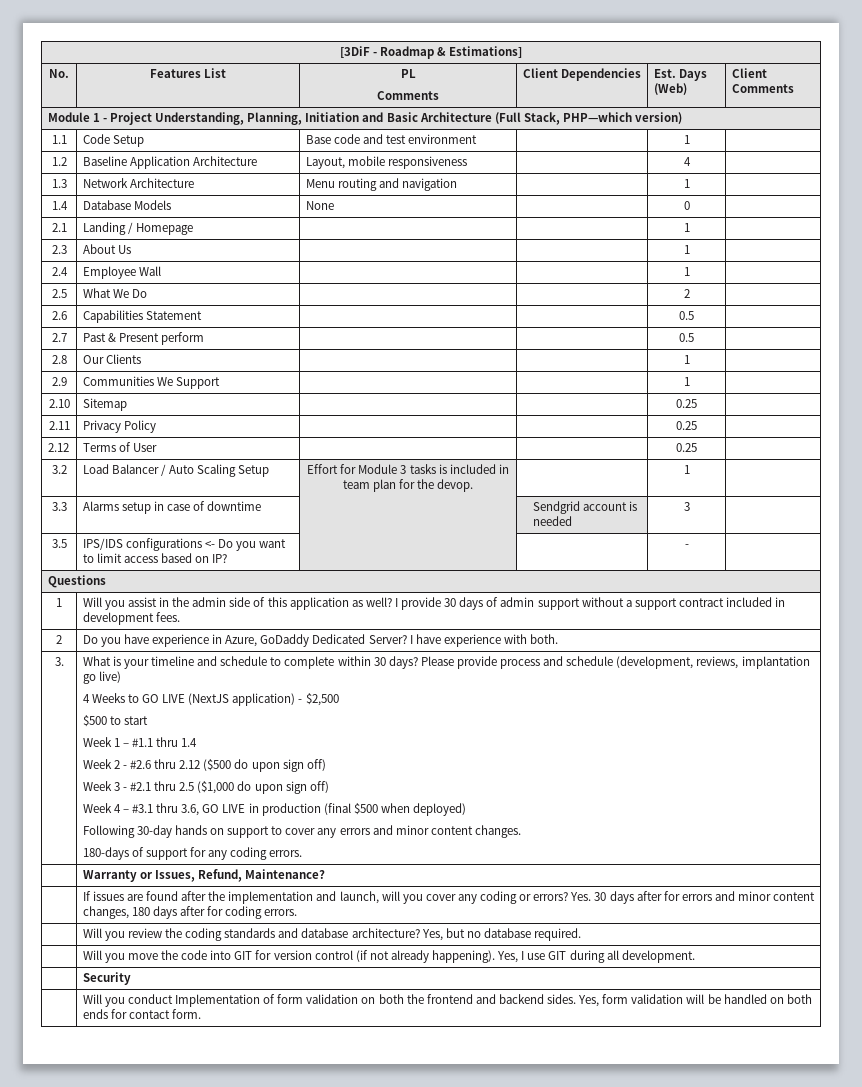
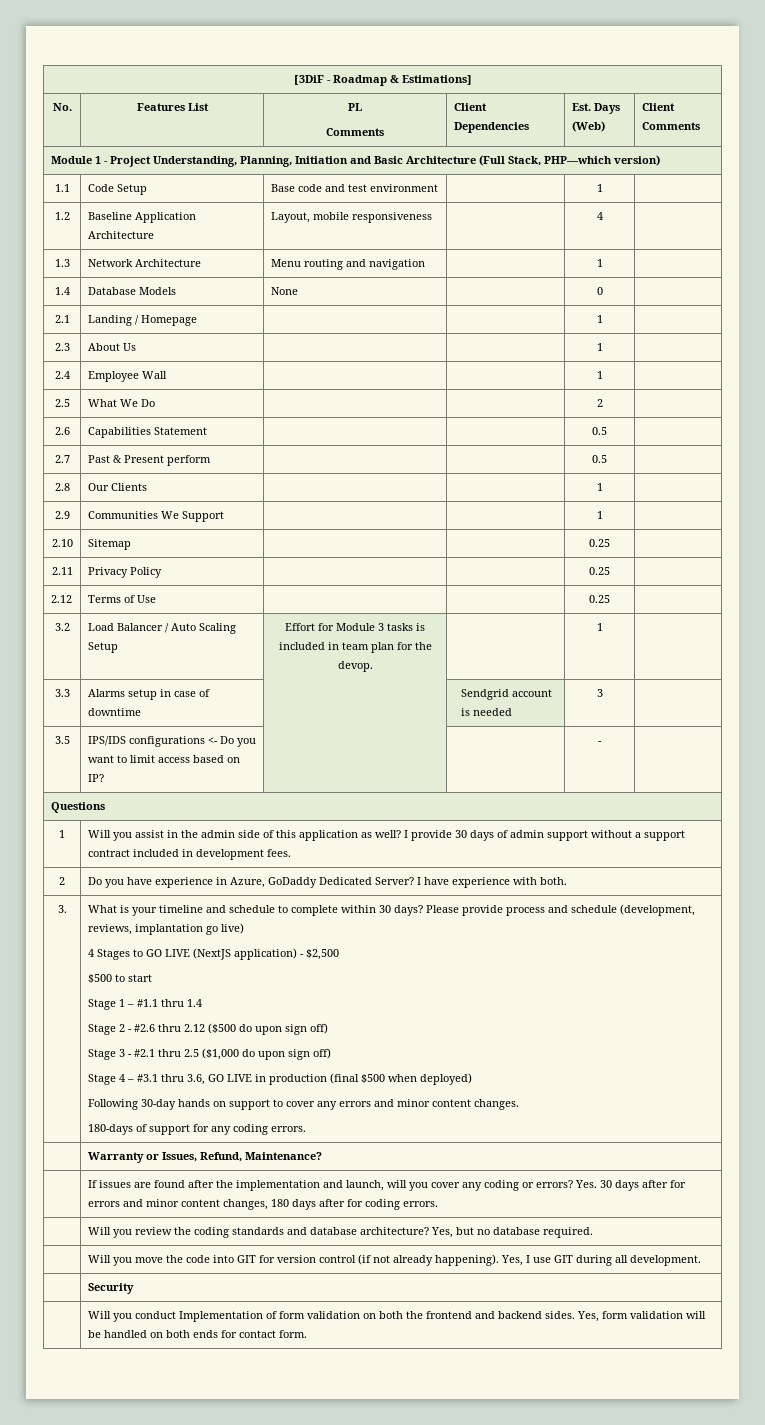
- 2.12 | Terms of User | | | 0.25 |
+ 2.12 | Terms of Use | | | 0.25 |
- 4 Weeks to GO LIVE (NextJS application) - $2,500
+ 4 Stages to GO LIVE (NextJS application) - $2,500
- Week 1 – #1.1 thru 1.4
+ Stage 1 – #1.1 thru 1.4
- Week 2 - #2.6 thru 2.12 ($500 do upon sign off)
+ Stage 2 - #2.6 thru 2.12 ($500 do upon sign off)
- Week 3 - #2.1 thru 2.5 ($1,000 do upon sign off)
+ Stage 3 - #2.1 thru 2.5 ($1,000 do upon sign off)
- Week 4 – #3.1 thru 3.6, GO LIVE in production (final $500 when deployed)
+ Stage 4 – #3.1 thru 3.6, GO LIVE in production (final $500 when deployed)

